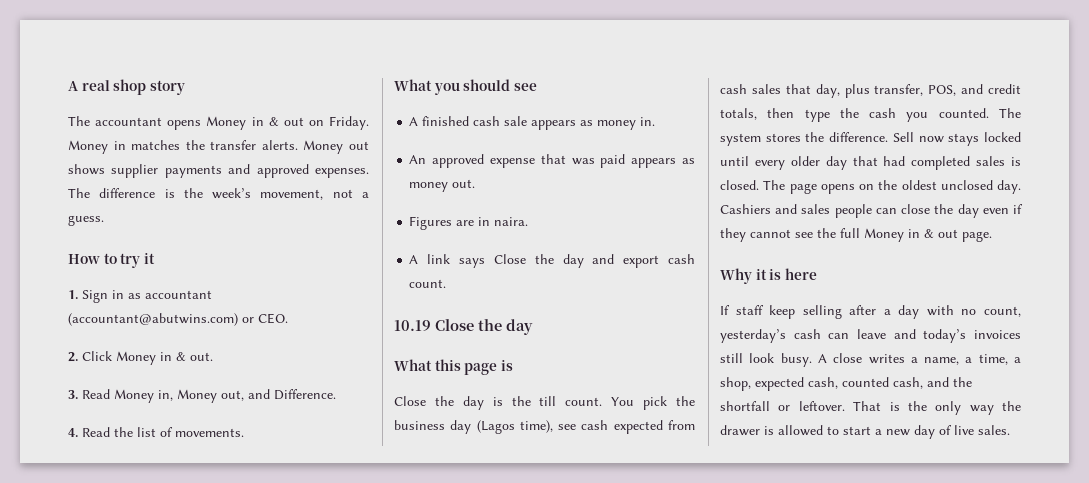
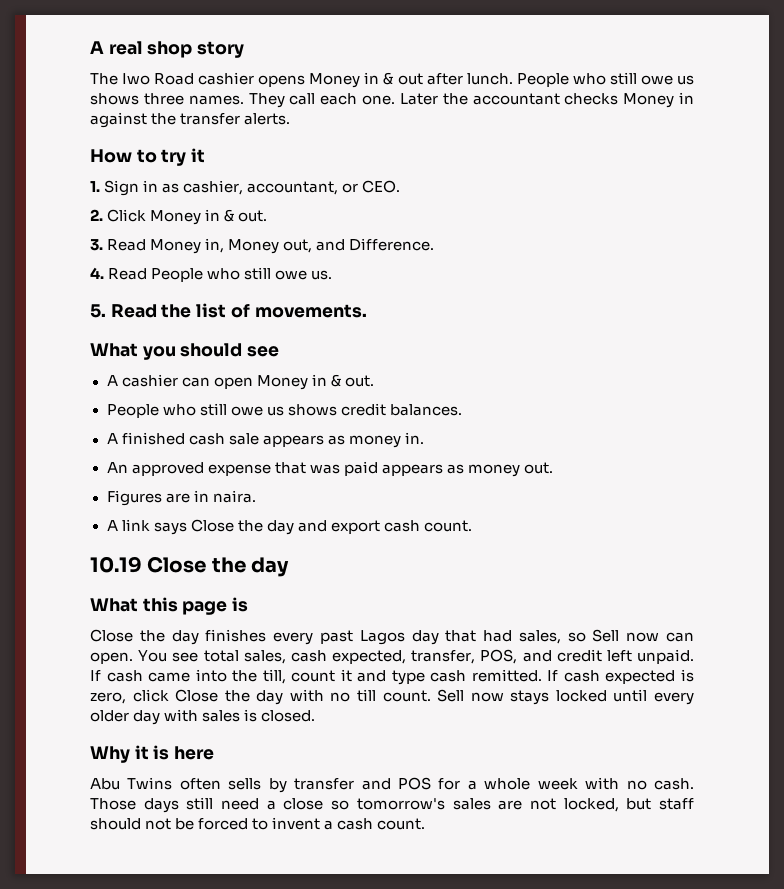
- The accountant opens Money in & out on Friday. Money in matches the transfer alerts. Money out shows supplier payments and approved expenses. The difference is the week’s movement, not a guess.
+ The Iwo Road cashier opens Money in & out after lunch. People who still owe us shows three names. They call each one. Later the accountant checks Money in against the transfer alerts.
- 1. Sign in as accountant (accountant@abutwins.com) or CEO.
+ 1. Sign in as cashier, accountant, or CEO.
- 4. Read the list of movements.
+ 4. Read People who still owe us.
+ 5. Read the list of movements.
+ A cashier can open Money in & out.
+ People who still owe us shows credit balances.
- Close the day is the till count. You pick the business day (Lagos time), see cash expected from cash sales that day, plus transfer, POS, and credit totals, then type the cash you counted. The system stores the difference.
+ Close the day finishes every past Lagos day that had sales, so Sell now can open. You see total sales, cash expected, transfer, POS, and credit left unpaid. If cash came into the till, count it and type cash remitted. If cash expected is zero, click Close the day with no till count.
- Sell now stays locked until every older day that had completed sales is closed. The page opens on the oldest unclosed day. Cashiers and sales people can close the day even if they cannot see the full Money in & out page.
+ Sell now stays locked until every older day with sales is closed.
  Why it is here
- If staff keep selling after a day with no count, yesterday’s cash can leave and today’s invoices still look busy. A close writes a name, a time, a shop, expected cash, counted cash, and the shortfall or leftover. That is the only way the drawer is allowed to start a new day of live sales.
+ Abu Twins often sells by transfer and POS for a whole week with no cash. Those days still need a close so tomorrow's sales are not locked, but staff should not be forced to invent a cash count.

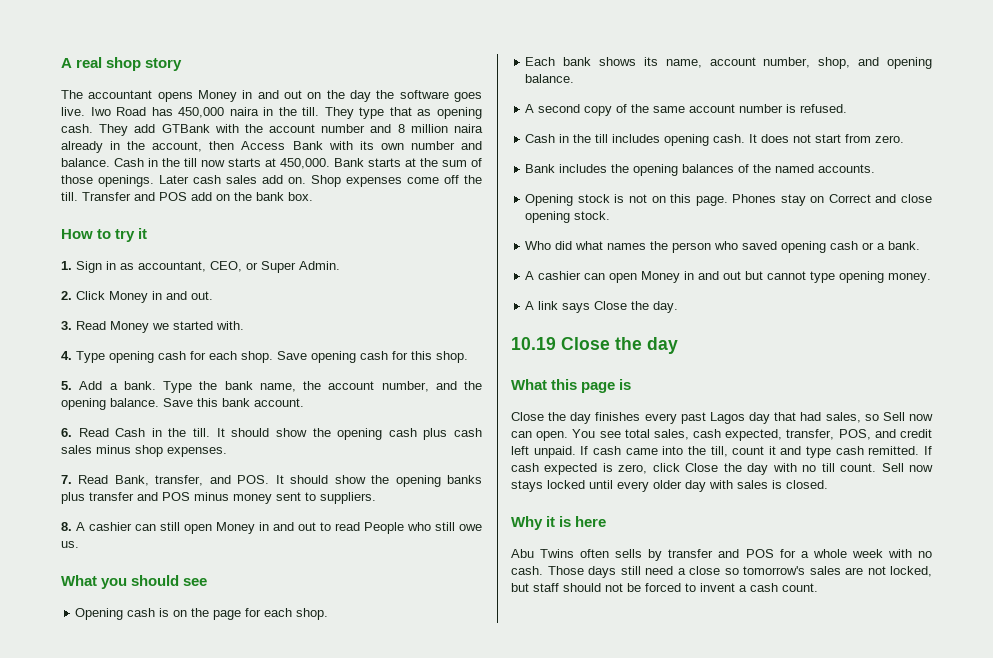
- The Iwo Road cashier opens Money in & out after lunch. People who still owe us shows three names. They call each one. Later the accountant checks Money in against the transfer alerts.
+ The accountant opens Money in and out on the day the software goes live. Iwo Road has 450,000 naira in the till. They type that as opening cash. They add GTBank with the account number and 8 million naira already in the account, then Access Bank with its own number and balance. Cash in the till now starts at 450,000. Bank starts at the sum of those openings. Later cash sales add on. Shop expenses come off the till. Transfer and POS add on the bank box.
- 1. Sign in as cashier, accountant, or CEO.
+ 1. Sign in as accountant, CEO, or Super Admin.
- 2. Click Money in & out.
+ 2. Click Money in and out.
- 3. Read Money in, Money out, and Difference.
- 4. Read People who still owe us.
+ 3. Read Money we started with.
+ 4. Type opening cash for each shop. Save opening cash for this shop.
+ 5. Add a bank. Type the bank name, the account number, and the opening balance. Save this bank account.
+ 6. Read Cash in the till. It should show the opening cash plus cash sales minus shop expenses.
+ 7. Read Bank, transfer, and POS. It should show the opening banks plus transfer and POS minus money sent to suppliers.
+ 8. A cashier can still open Money in and out to read People who still owe us.
- 5. Read the list of movements.
  What you should see
+ Opening cash is on the page for each shop.
+ Each bank shows its name, account number, shop, and opening balance.
+ A second copy of the same account number is refused.
+ Cash in the till includes opening cash. It does not start from zero.
+ Bank includes the opening balances of the named accounts.
+ Opening stock is not on this page. Phones stay on Correct and close opening stock.
+ Who did what names the person who saved opening cash or a bank.
- A cashier can open Money in & out.
- People who still owe us shows credit balances.
- A finished cash sale appears as money in.
- An approved expense that was paid appears as money out.
- Figures are in naira.
+ A cashier can open Money in and out but cannot type opening money.
- A link says Close the day and export cash count.
+ A link says Close the day.

